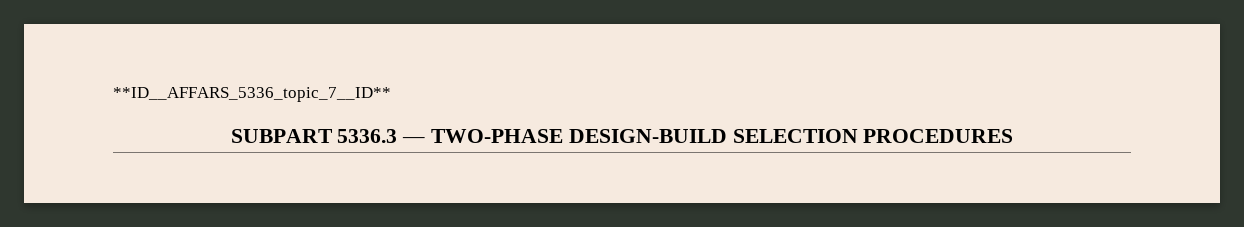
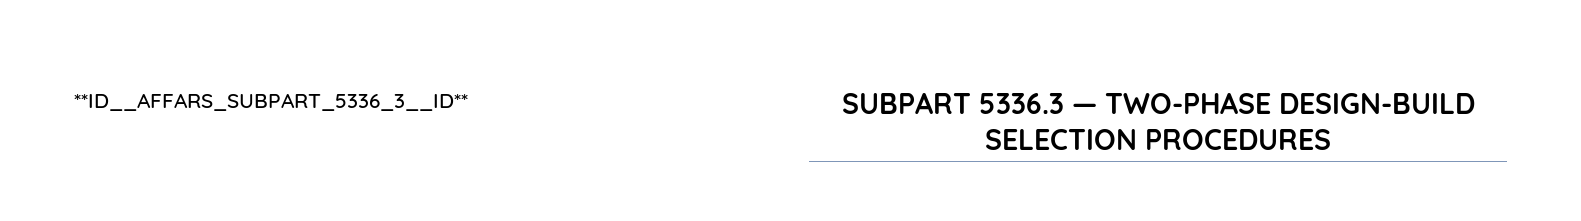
- **ID__AFFARS_5336_topic_7__ID**
+ **ID__AFFARS_SUBPART_5336_3__ID**

